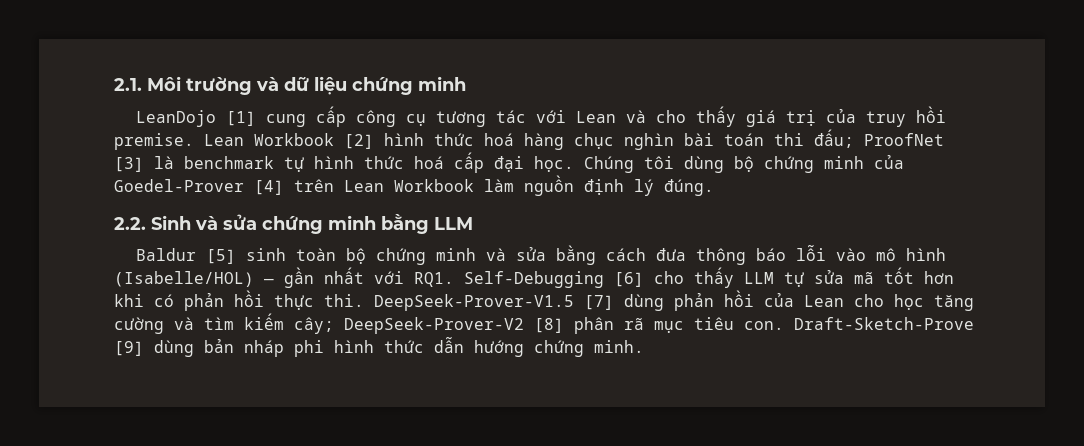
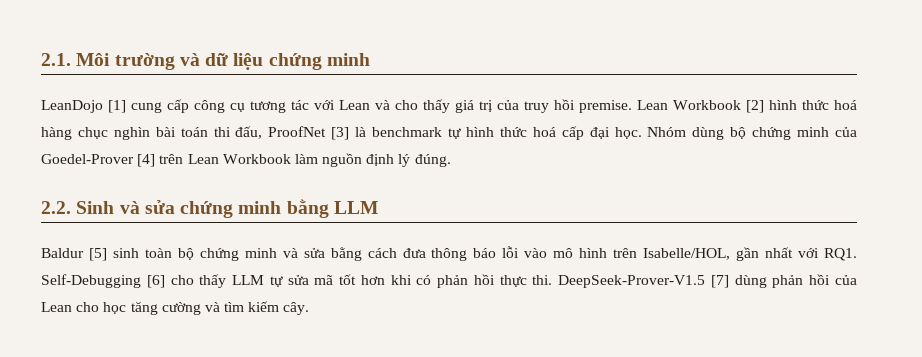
- Lean Workbook [2] hình thức hoá hàng chục nghìn bài toán thi đấu; ProofNet [3] là benchmark tự hình thức hoá cấp đại học.
+ Lean Workbook [2] hình thức hoá hàng chục nghìn bài toán thi đấu, ProofNet [3] là benchmark tự hình thức hoá cấp đại học.
- Chúng tôi dùng bộ chứng minh của Goedel-Prover [4] trên Lean Workbook làm nguồn định lý đúng.
+ Nhóm dùng bộ chứng minh của Goedel-Prover [4] trên Lean Workbook làm nguồn định lý đúng.
- Baldur [5] sinh toàn bộ chứng minh và sửa bằng cách đưa thông báo lỗi vào mô hình (Isabelle/HOL) — gần nhất với RQ1. Self-Debugging [6] cho thấy LLM tự sửa mã tốt hơn khi có phản hồi thực thi.
+ Baldur [5] sinh toàn bộ chứng minh và sửa bằng cách đưa thông báo lỗi vào mô hình trên Isabelle/HOL, gần nhất với RQ1. Self-Debugging [6] cho thấy LLM tự sửa mã tốt hơn khi có phản hồi thực thi.
- DeepSeek-Prover-V1.5 [7] dùng phản hồi của Lean cho học tăng cường và tìm kiếm cây; DeepSeek-Prover-V2 [8] phân rã mục tiêu con. Draft-Sketch-Prove [9] dùng bản nháp phi hình thức dẫn hướng chứng minh.
+ DeepSeek-Prover-V1.5 [7] dùng phản hồi của Lean cho học tăng cường và tìm kiếm cây.

